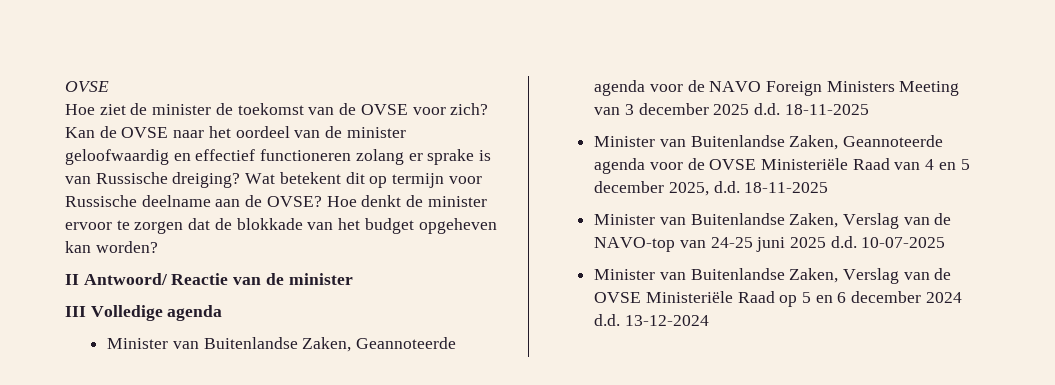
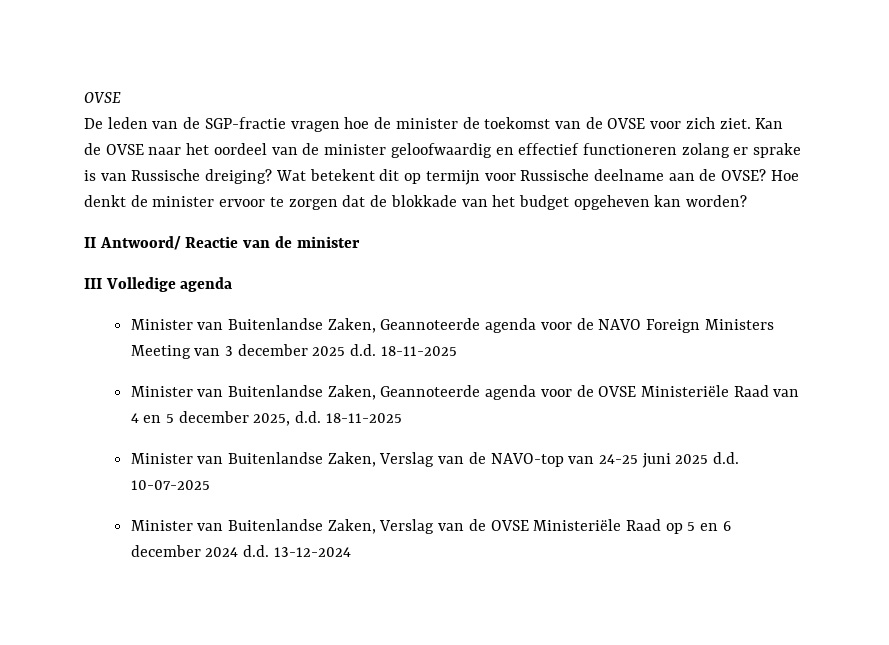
- Hoe ziet de minister de toekomst van de OVSE voor zich?
+ De leden van de SGP-fractie vragen hoe de minister de toekomst van de OVSE voor zich ziet.

